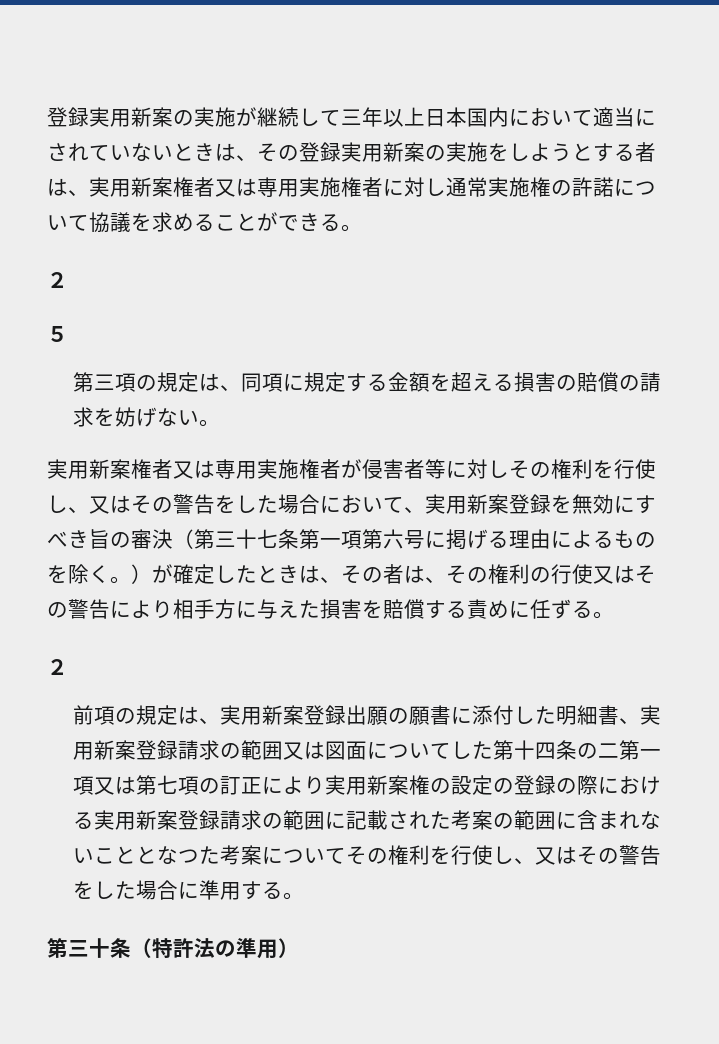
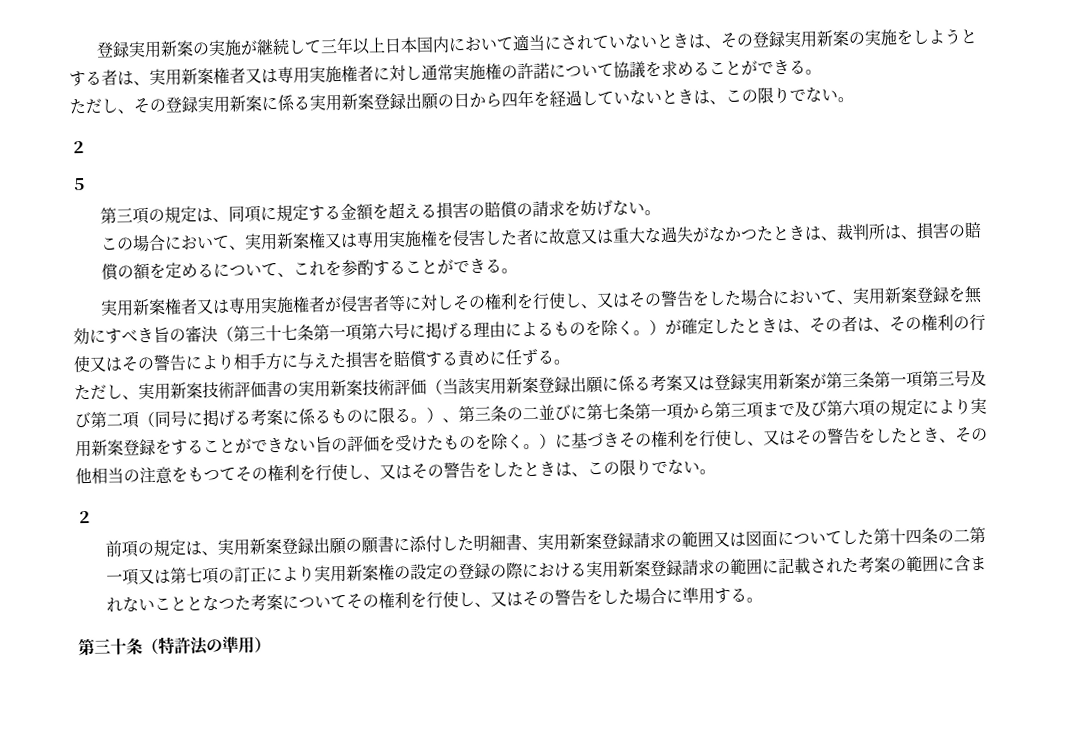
+ ただし、その登録実用新案に係る実用新案登録出願の日から四年を経過していないときは、この限りでない。
+ この場合において、実用新案権又は専用実施権を侵害した者に故意又は重大な過失がなかつたときは、裁判所は、損害の賠償の額を定めるについて、これを参酌することができる。
+ ただし、実用新案技術評価書の実用新案技術評価（当該実用新案登録出願に係る考案又は登録実用新案が第三条第一項第三号及び第二項（同号に掲げる考案に係るものに限る。）、第三条の二並びに第七条第一項から第三項まで及び第六項の規定により実用新案登録をすることができない旨の評価を受けたものを除く。）に基づきその権利を行使し、又はその警告をしたとき、その他相当の注意をもつてその権利を行使し、又はその警告をしたときは、この限りでない。

